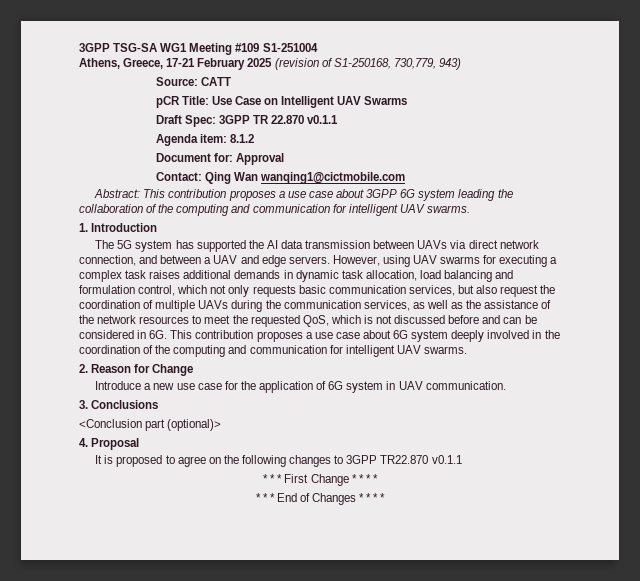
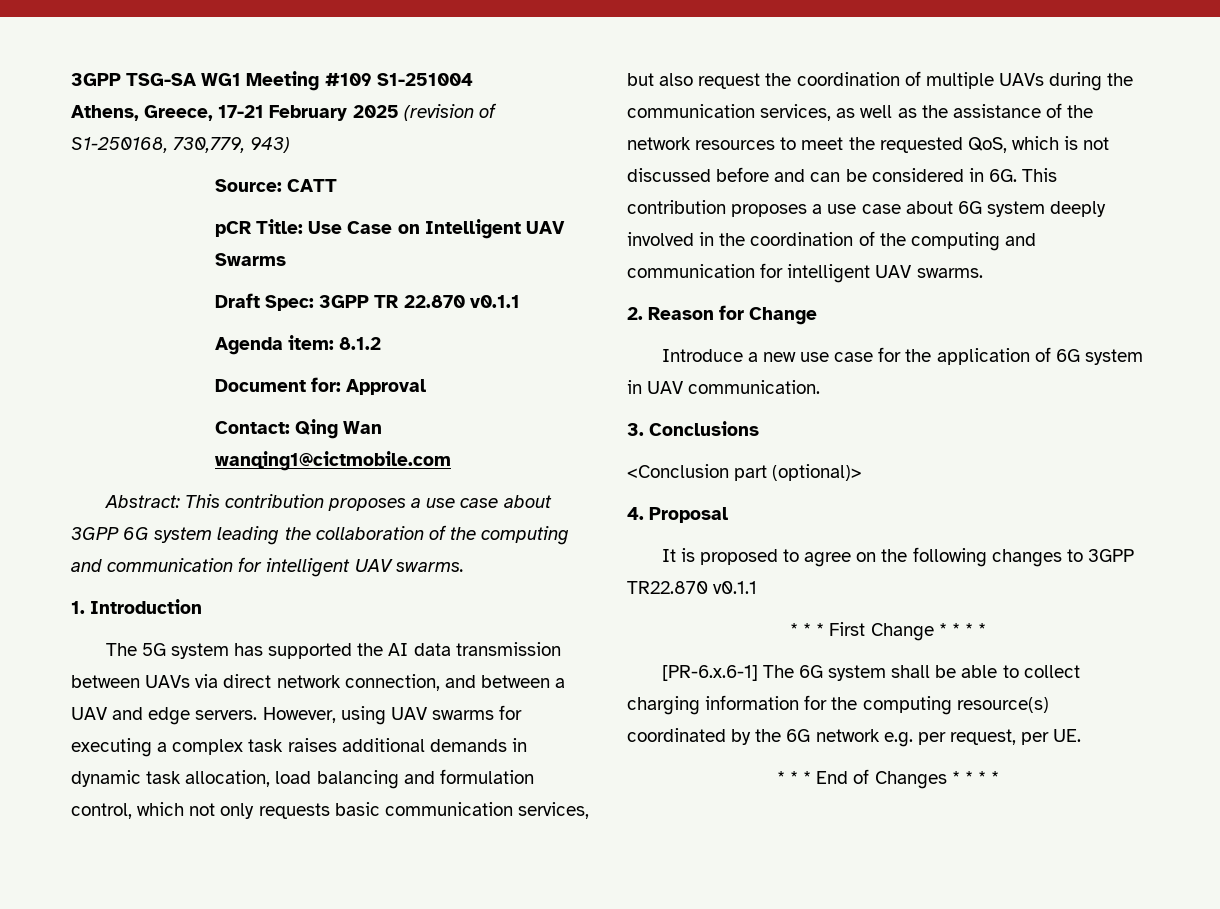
+ [PR-6.x.6-1] The 6G system shall be able to collect charging information for the computing resource(s) coordinated by the 6G network e.g. per request, per UE.

